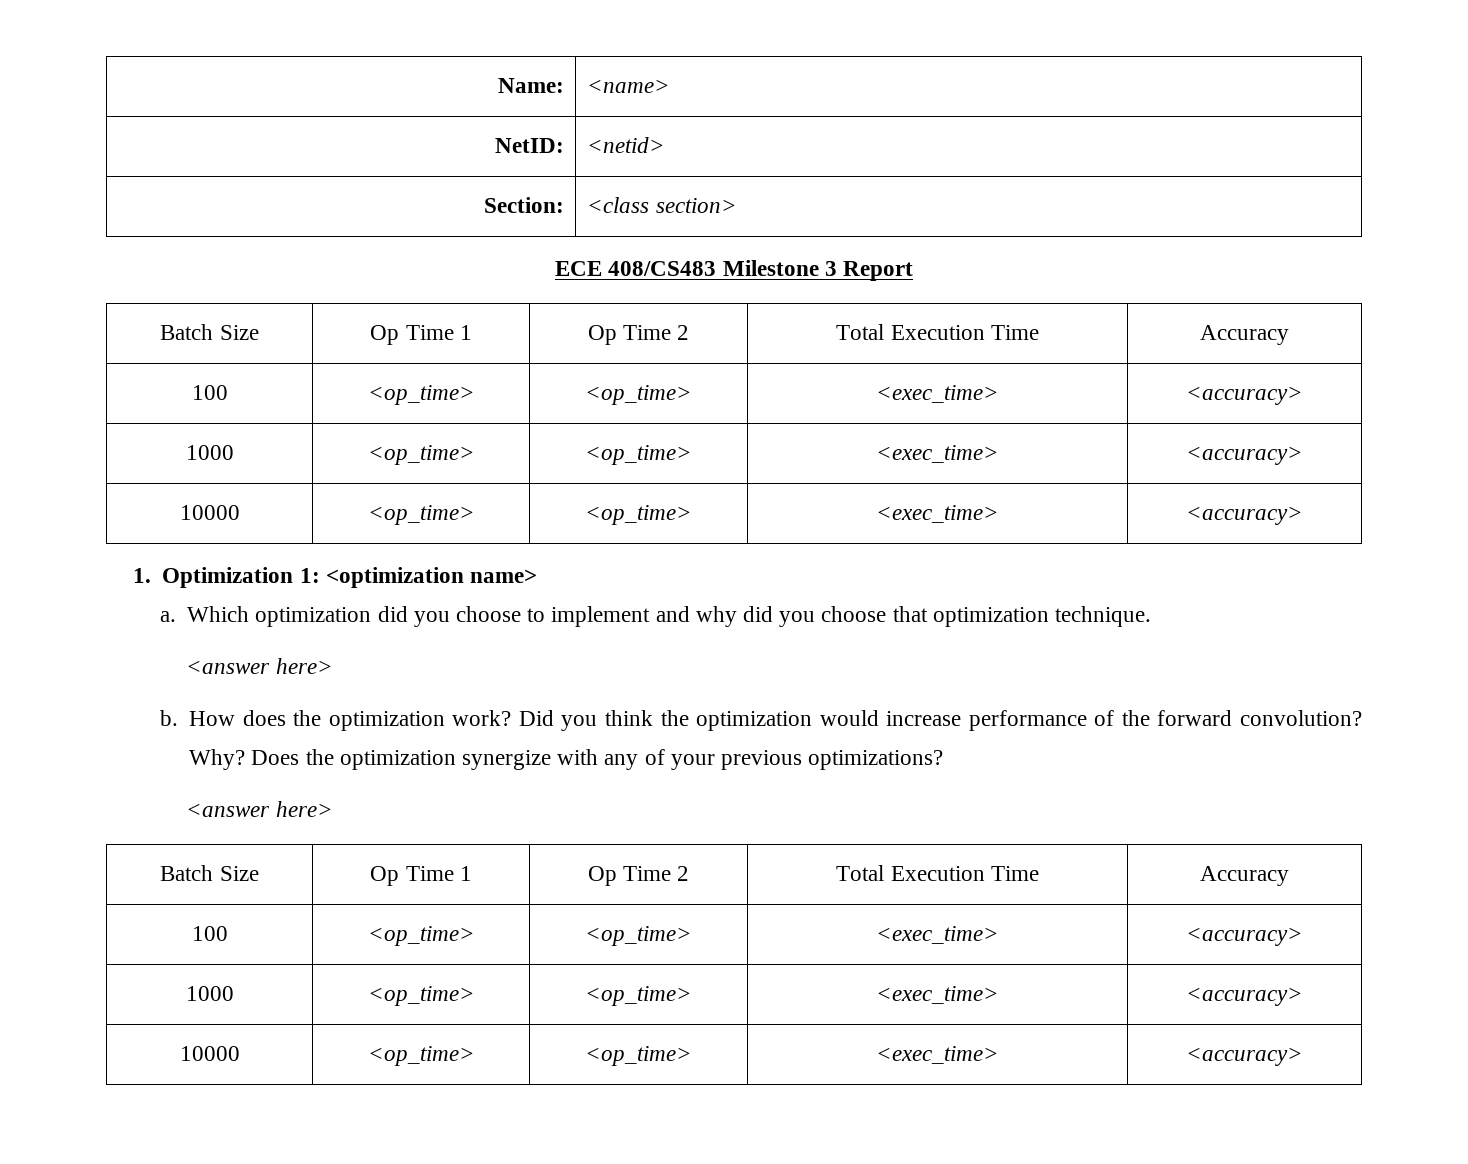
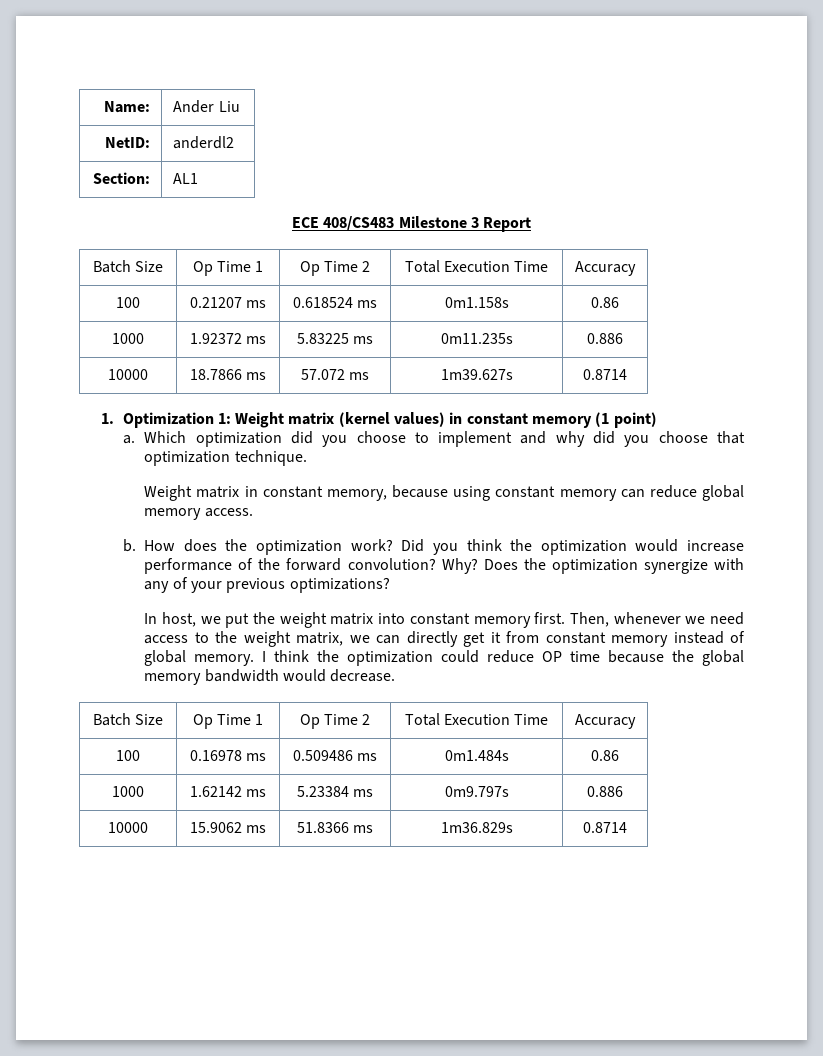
- Name: | <name>
+ Name: | Ander Liu
- NetID: | <netid>
+ NetID: | anderdl2
- Section: | <class section>
+ Section: | AL1
  ECE 408/CS483 Milestone 3 Report
  Batch Size | Op Time 1 | Op Time 2 | Total Execution Time | Accuracy
- 100 | <op_time> | <op_time> | <exec_time> | <accuracy>
- 1000 | <op_time> | <op_time> | <exec_time> | <accuracy>
- 10000 | <op_time> | <op_time> | <exec_time> | <accuracy>
- 1. Optimization 1: <optimization name>
+ 100 | 0.21207 ms | 0.618524 ms | 0m1.158s | 0.86
+ 1000 | 1.92372 ms | 5.83225 ms | 0m11.235s | 0.886
+ 10000 | 18.7866 ms | 57.072 ms | 1m39.627s | 0.8714
+ 1. Optimization 1: Weight matrix (kernel values) in constant memory (1 point)
  Which optimization did you choose to implement and why did you choose that optimization technique.
- <answer here>
+ Weight matrix in constant memory, because using constant memory can reduce global memory access.
  Does the optimization synergize with any of your previous optimizations?
- <answer here>
+ In host, we put the weight matrix into constant memory first. Then, whenever we need access to the weight matrix, we can directly get it from constant memory instead of global memory. I think the optimization could reduce OP time because the global memory bandwidth would decrease.
  Batch Size | Op Time 1 | Op Time 2 | Total Execution Time | Accuracy
- 100 | <op_time> | <op_time> | <exec_time> | <accuracy>
- 1000 | <op_time> | <op_time> | <exec_time> | <accuracy>
- 10000 | <op_time> | <op_time> | <exec_time> | <accuracy>
+ 100 | 0.16978 ms | 0.509486 ms | 0m1.484s | 0.86
+ 1000 | 1.62142 ms | 5.23384 ms | 0m9.797s | 0.886
+ 10000 | 15.9062 ms | 51.8366 ms | 1m36.829s | 0.8714

